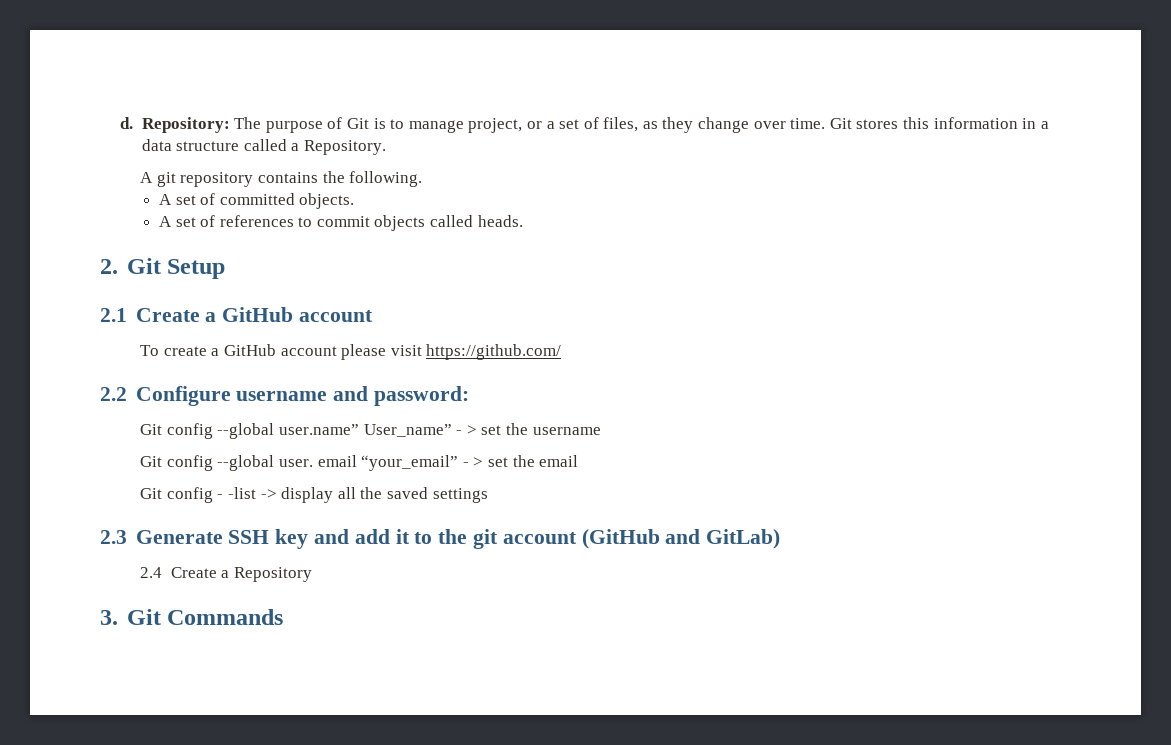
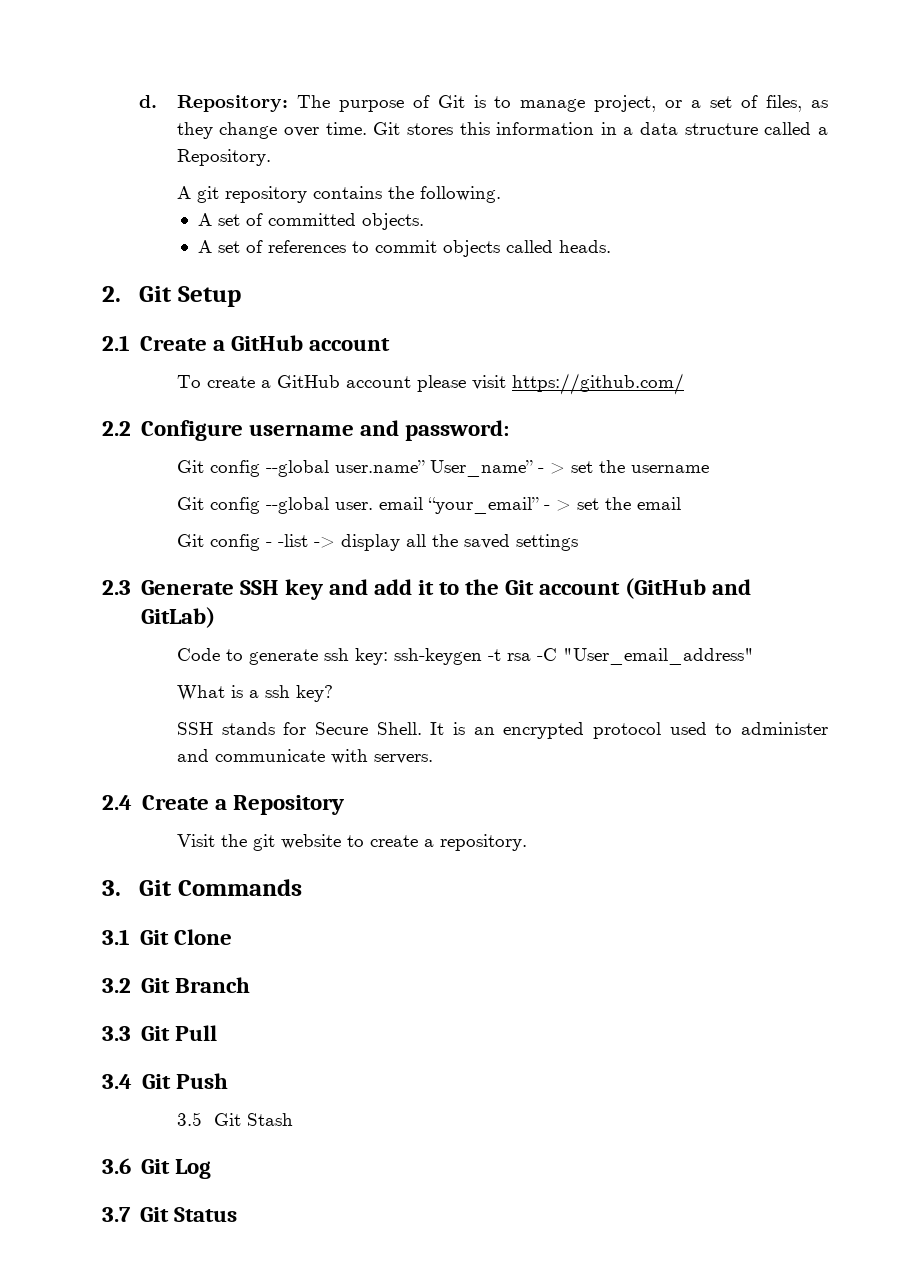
- 2.3 Generate SSH key and add it to the git account (GitHub and GitLab)
+ 2.3 Generate SSH key and add it to the Git account (GitHub and GitLab)
+ Code to generate ssh key: ssh-keygen -t rsa -C "User_email_address"
+ What is a ssh key?
+ SSH stands for Secure Shell. It is an encrypted protocol used to administer and communicate with servers.
  2.4 Create a Repository
+ Visit the git website to create a repository.
  3. Git Commands
+ 3.1 Git Clone
+ 3.2 Git Branch
+ 3.3 Git Pull
+ 3.4 Git Push
+ 3.5 Git Stash
+ 3.6 Git Log
+ 3.7 Git Status

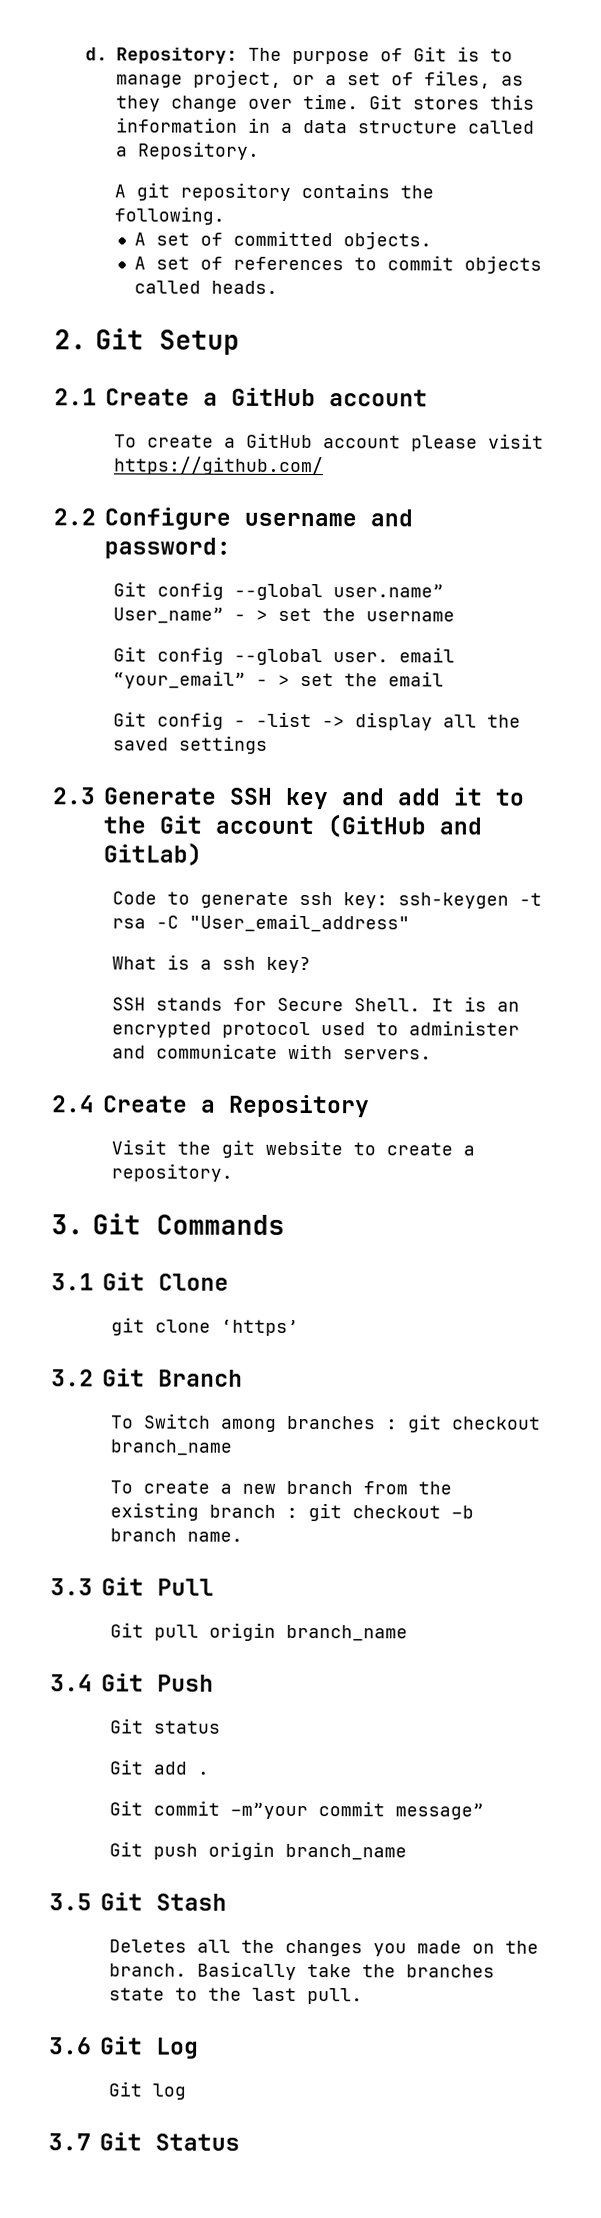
+ git clone ‘https’
+ To Switch among branches : git checkout branch_name
+ To create a new branch from the existing branch : git checkout –b branch name.
+ Git pull origin branch_name
+ Git status
+ Git add .
+ Git commit –m”your commit message”
+ Git push origin branch_name
  3.5 Git Stash
+ Deletes all the changes you made on the branch. Basically take the branches state to the last pull.
+ Git log

